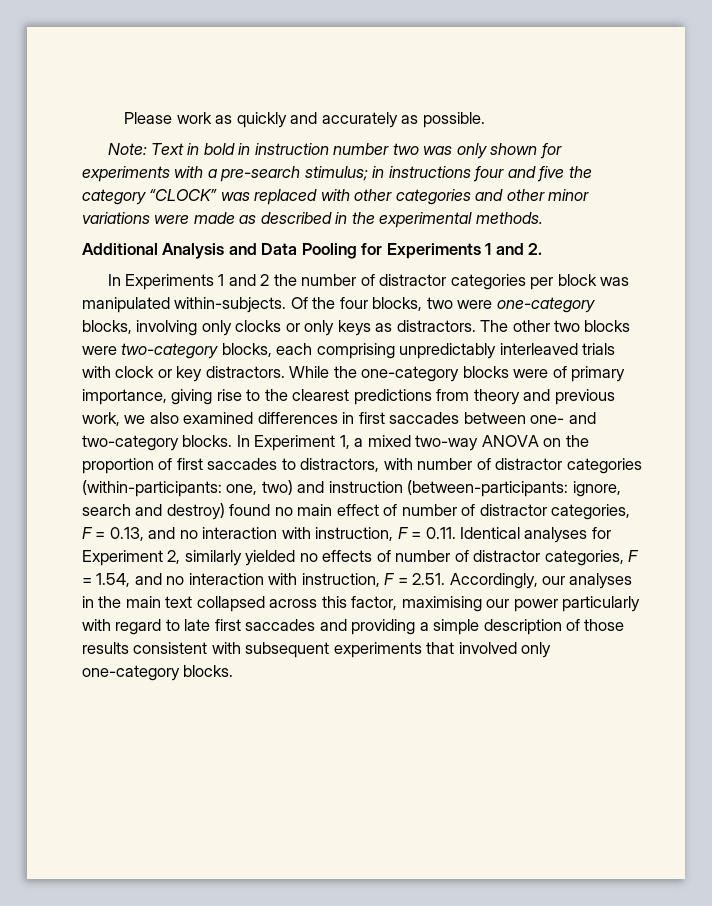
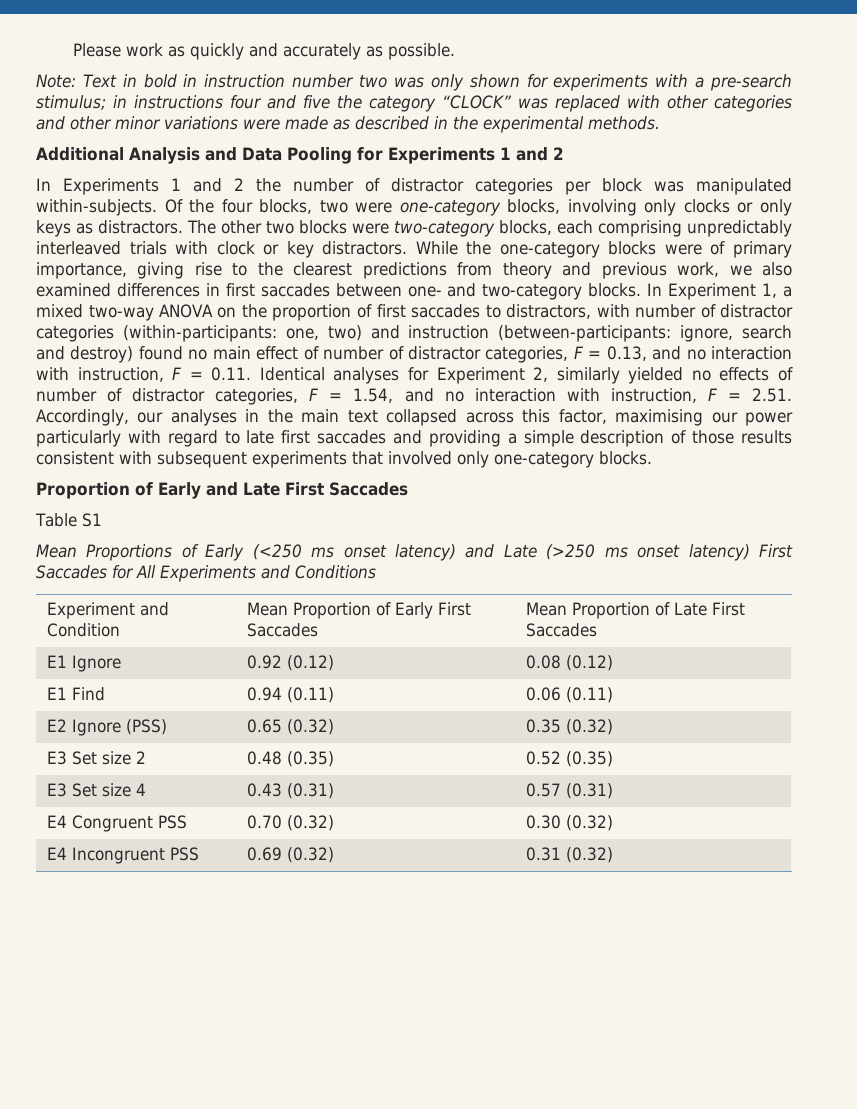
- Additional Analysis and Data Pooling for Experiments 1 and 2.
+ Additional Analysis and Data Pooling for Experiments 1 and 2
+ Proportion of Early and Late First Saccades
+ Table S1
+ Mean Proportions of Early (<250 ms onset latency) and Late (>250 ms onset latency) First Saccades for All Experiments and Conditions
+ Experiment and Condition | Mean Proportion of Early First Saccades | Mean Proportion of Late First Saccades
+ E1 Ignore | 0.92 (0.12) | 0.08 (0.12)
+ E1 Find | 0.94 (0.11) | 0.06 (0.11)
+ E2 Ignore (PSS) | 0.65 (0.32) | 0.35 (0.32)
+ E3 Set size 2 | 0.48 (0.35) | 0.52 (0.35)
+ E3 Set size 4 | 0.43 (0.31) | 0.57 (0.31)
+ E4 Congruent PSS | 0.70 (0.32) | 0.30 (0.32)
+ E4 Incongruent PSS | 0.69 (0.32) | 0.31 (0.32)

